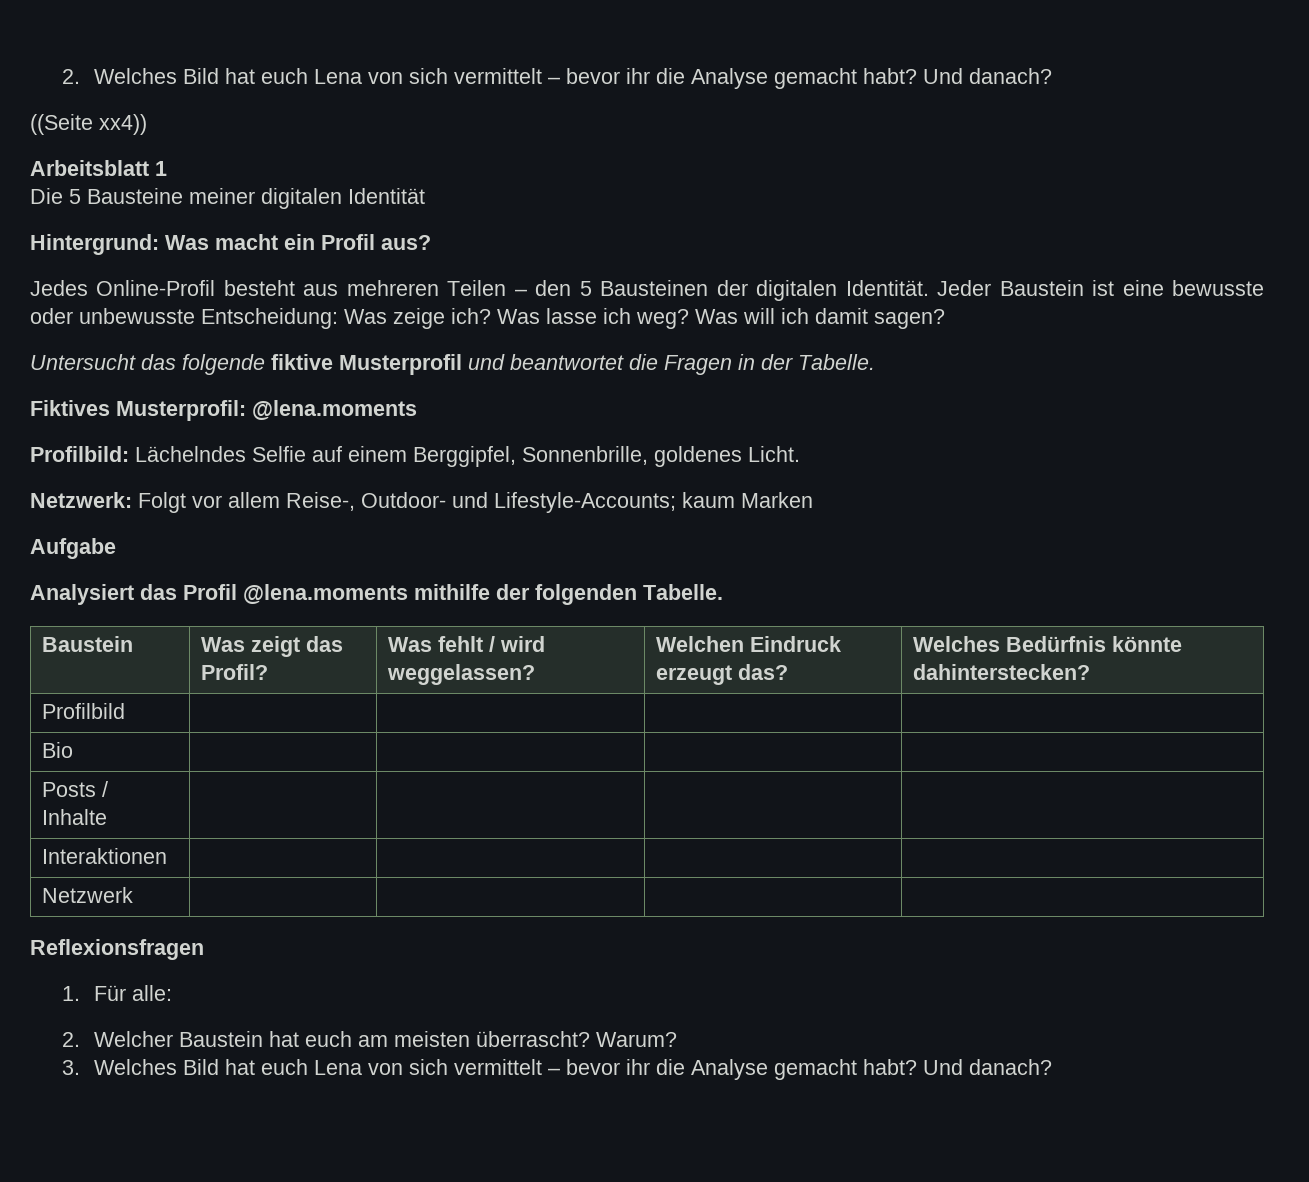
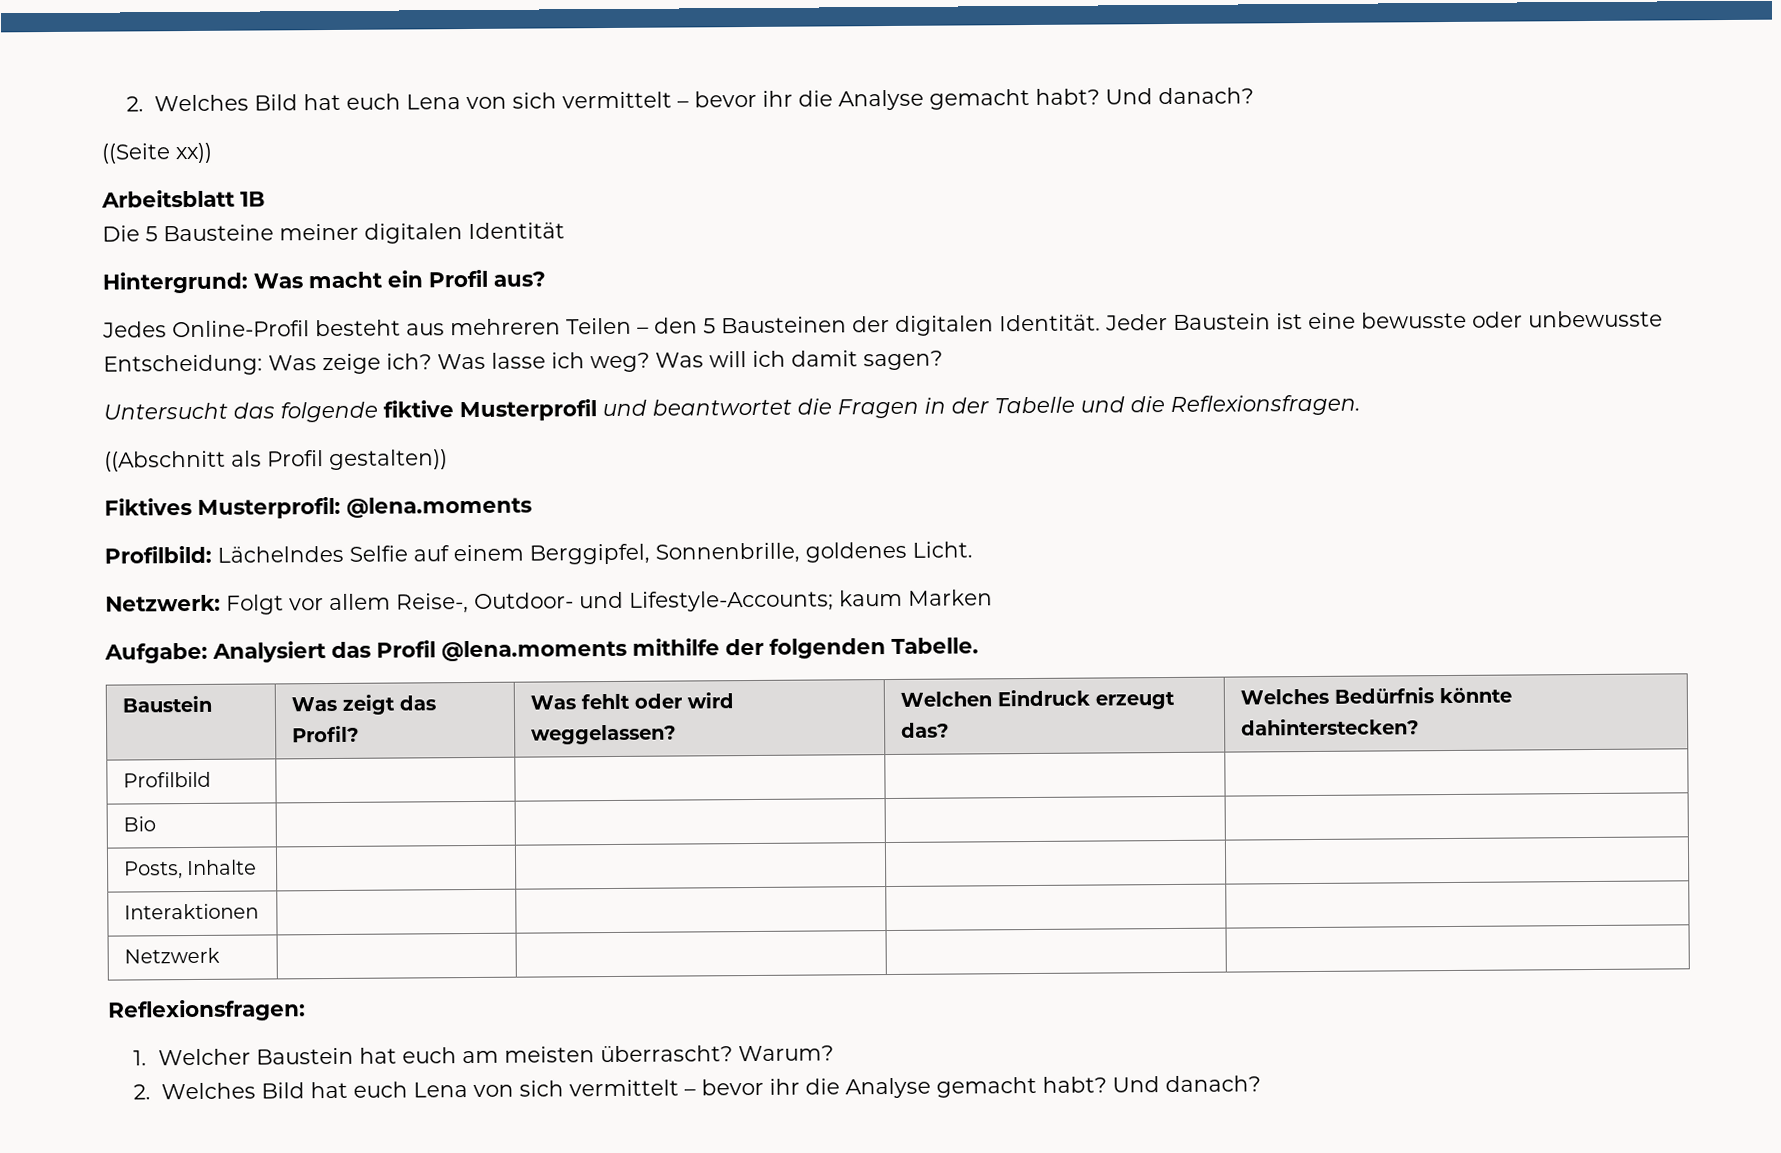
- ((Seite xx4))
+ ((Seite xx))
- Arbeitsblatt 1
+ Arbeitsblatt 1B
- Untersucht das folgende fiktive Musterprofil und beantwortet die Fragen in der Tabelle.
+ Untersucht das folgende fiktive Musterprofil und beantwortet die Fragen in der Tabelle und die Reflexionsfragen.
+ ((Abschnitt als Profil gestalten))
- Aufgabe
- Analysiert das Profil @lena.moments mithilfe der folgenden Tabelle.
+ Aufgabe: Analysiert das Profil @lena.moments mithilfe der folgenden Tabelle.
- Baustein | Was zeigt das Profil? | Was fehlt / wird weggelassen? | Welchen Eindruck erzeugt das? | Welches Bedürfnis könnte dahinterstecken?
+ Baustein | Was zeigt das Profil? | Was fehlt oder wird weggelassen? | Welchen Eindruck erzeugt das? | Welches Bedürfnis könnte dahinterstecken?
- Posts / Inhalte | | | |
+ Posts, Inhalte | | | |
- Reflexionsfragen
- 1. Für alle:
- 2. Welcher Baustein hat euch am meisten überrascht?
+ Reflexionsfragen:
+ 1. Welcher Baustein hat euch am meisten überrascht?
  Warum?
- 3. Welches Bild hat euch Lena von sich vermittelt – bevor ihr die Analyse gemacht habt?
+ 2. Welches Bild hat euch Lena von sich vermittelt – bevor ihr die Analyse gemacht habt?

